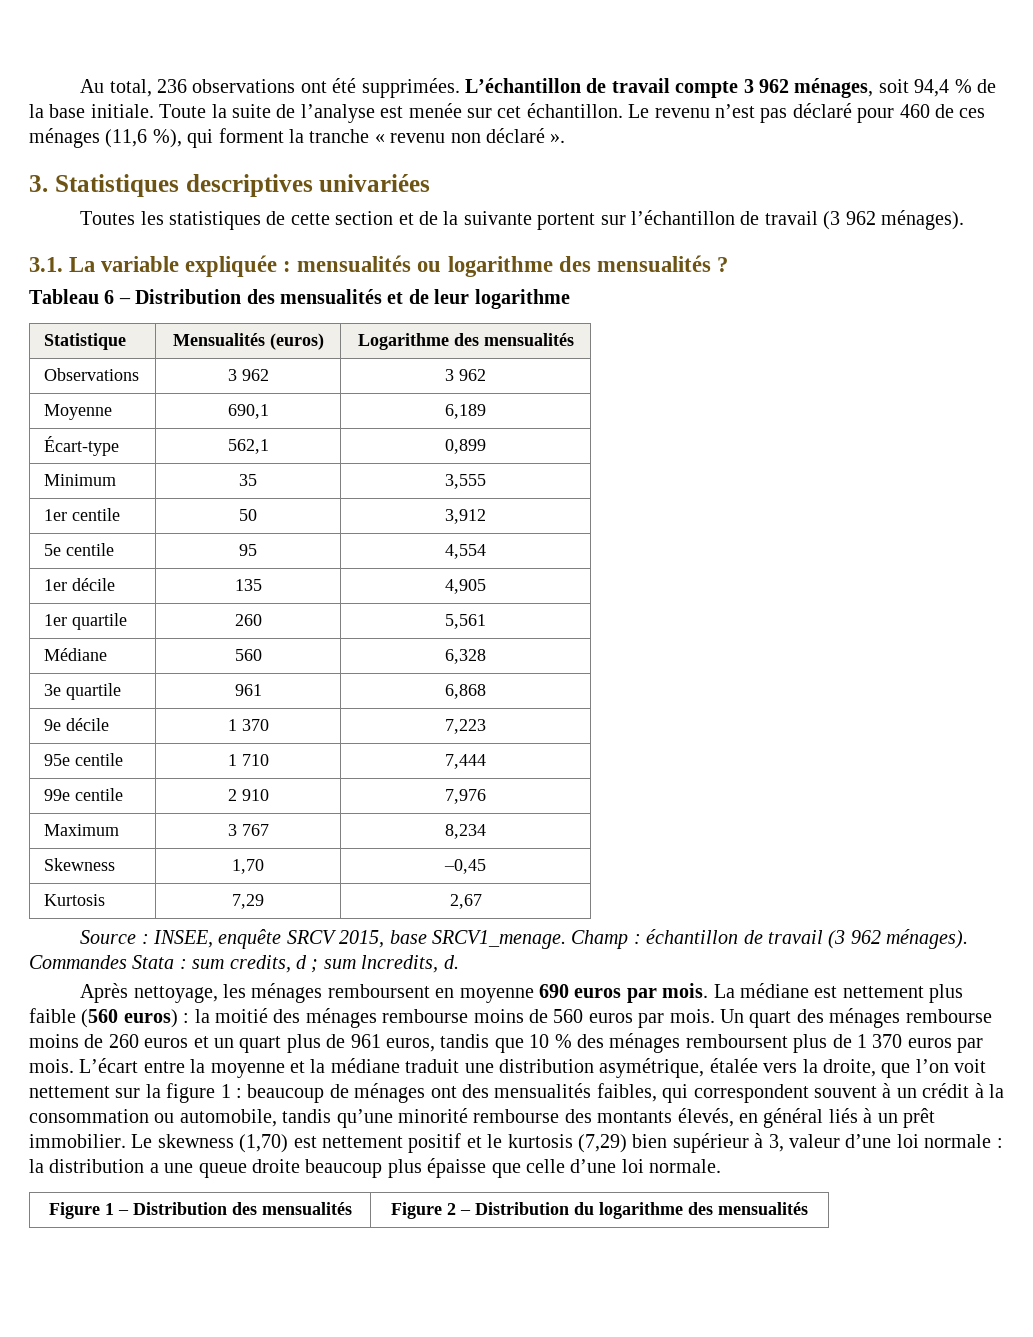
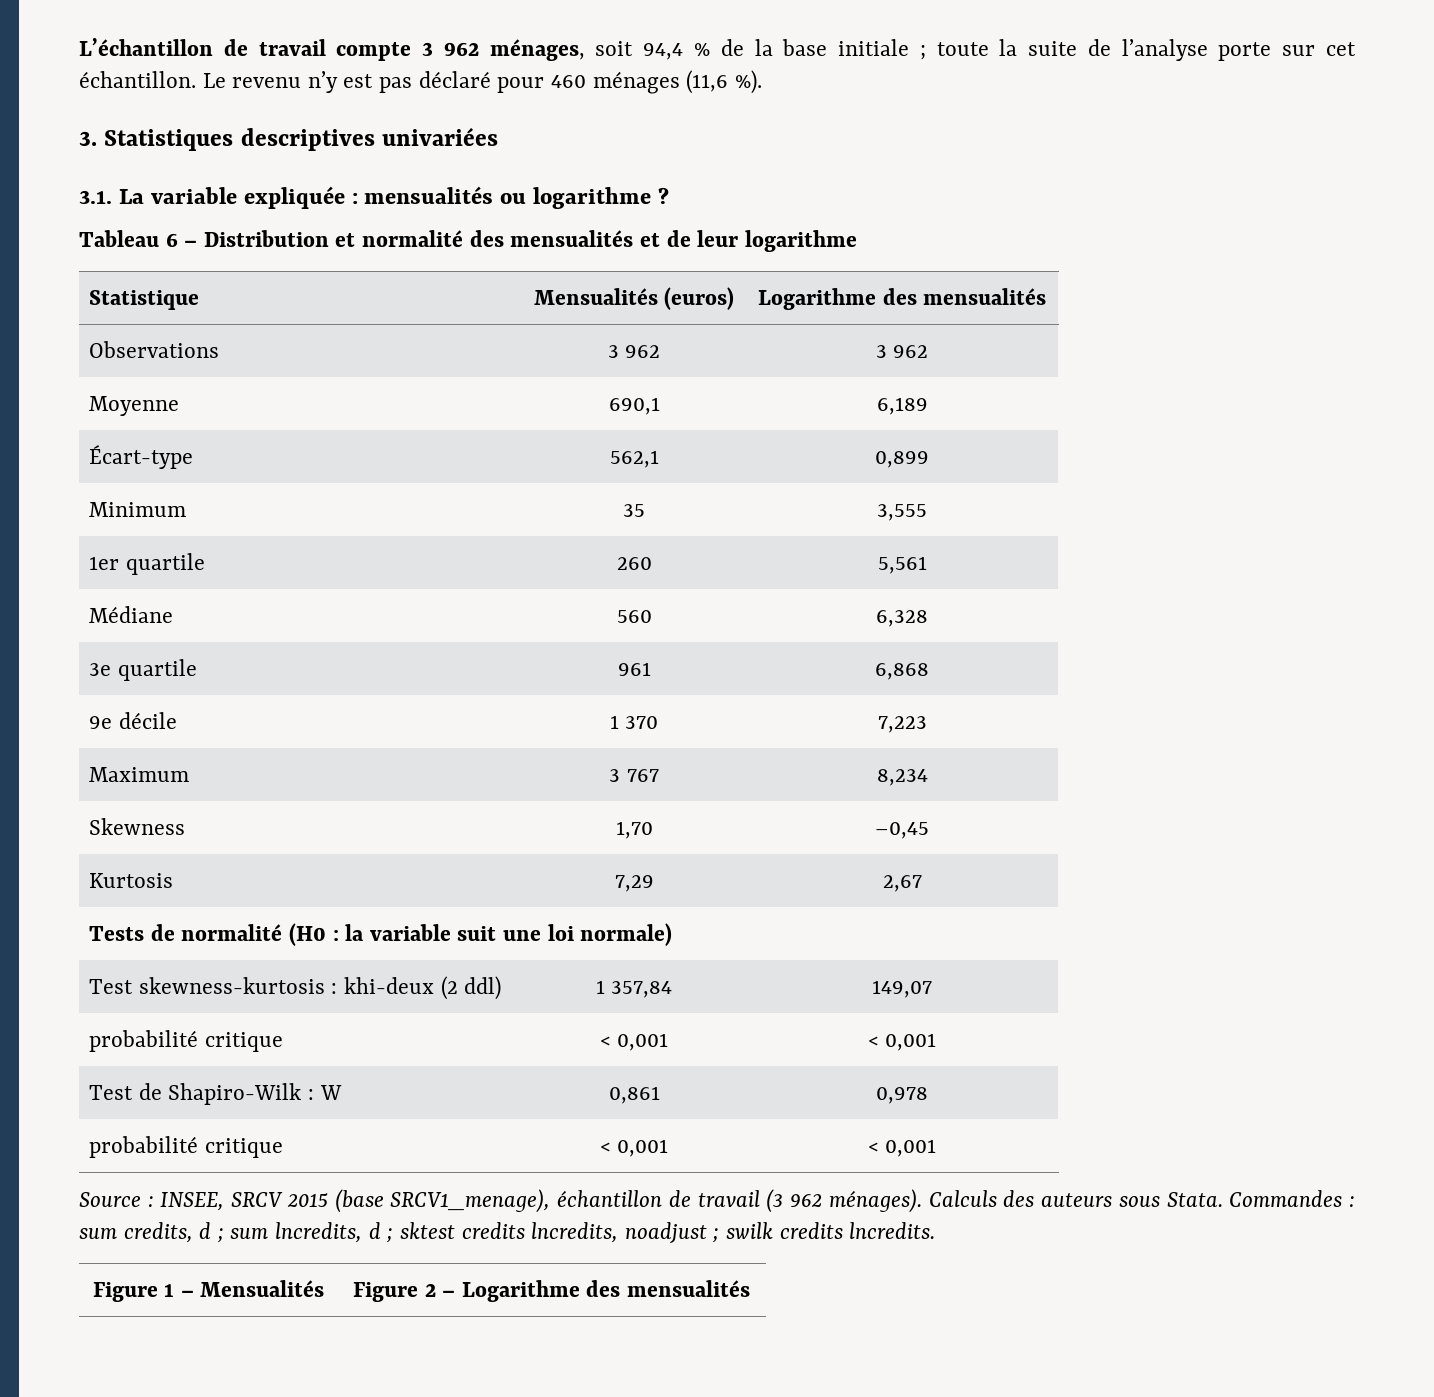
- Au total, 236 observations ont été supprimées. L’échantillon de travail compte 3 962 ménages, soit 94,4 % de la base initiale. Toute la suite de l’analyse est menée sur cet échantillon.
+ L’échantillon de travail compte 3 962 ménages, soit 94,4 % de la base initiale ; toute la suite de l’analyse porte sur cet échantillon.
- Le revenu n’est pas déclaré pour 460 de ces ménages (11,6 %), qui forment la tranche « revenu non déclaré ».
+ Le revenu n’y est pas déclaré pour 460 ménages (11,6 %).
  3. Statistiques descriptives univariées
- Toutes les statistiques de cette section et de la suivante portent sur l’échantillon de travail (3 962 ménages).
- 3.1. La variable expliquée : mensualités ou logarithme des mensualités ?
+ 3.1. La variable expliquée : mensualités ou logarithme ?
- Tableau 6 – Distribution des mensualités et de leur logarithme
+ Tableau 6 – Distribution et normalité des mensualités et de leur logarithme
- 1er centile | 50 | 3,912
- 5e centile | 95 | 4,554
- 1er décile | 135 | 4,905
- 95e centile | 1 710 | 7,444
- 99e centile | 2 910 | 7,976
- Source : INSEE, enquête SRCV 2015, base SRCV1_menage. Champ : échantillon de travail (3 962 ménages).
+ Tests de normalité (H0 : la variable suit une loi normale)
+ Test skewness-kurtosis : khi-deux (2 ddl) | 1 357,84 | 149,07
+ probabilité critique | < 0,001 | < 0,001
+ Test de Shapiro-Wilk : W | 0,861 | 0,978
+ probabilité critique | < 0,001 | < 0,001
+ Source : INSEE, SRCV 2015 (base SRCV1_menage), échantillon de travail (3 962 ménages).
- Commandes Stata : sum credits, d ; sum lncredits, d.
- Après nettoyage, les ménages remboursent en moyenne 690 euros par mois. La médiane est nettement plus faible (560 euros) : la moitié des ménages rembourse moins de 560 euros par mois. Un quart des ménages rembourse moins de 260 euros et un quart plus de 961 euros, tandis que 10 % des ménages remboursent plus de 1 370 euros par mois. L’écart entre la moyenne et la médiane traduit une distribution asymétrique, étalée vers la droite, que l’on voit nettement sur la figure 1 : beaucoup de ménages ont des mensualités faibles, qui correspondent souvent à un crédit à la consommation ou automobile, tandis qu’une minorité rembourse des montants élevés, en général liés à un prêt immobilier. Le skewness (1,70) est nettement positif et le kurtosis (7,29) bien supérieur à 3, valeur d’une loi normale : la distribution a une queue droite beaucoup plus épaisse que celle d’une loi normale.
+ Calculs des auteurs sous Stata. Commandes : sum credits, d ; sum lncredits, d ; sktest credits lncredits, noadjust ; swilk credits lncredits.
- Figure 1 – Distribution des mensualités | Figure 2 – Distribution du logarithme des mensualités
+ Figure 1 – Mensualités | Figure 2 – Logarithme des mensualités

